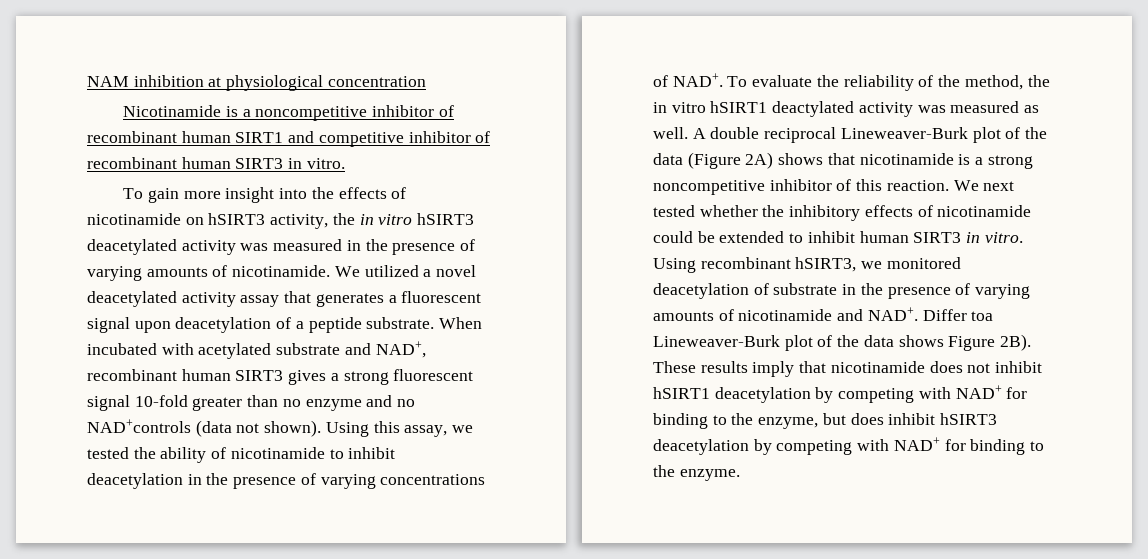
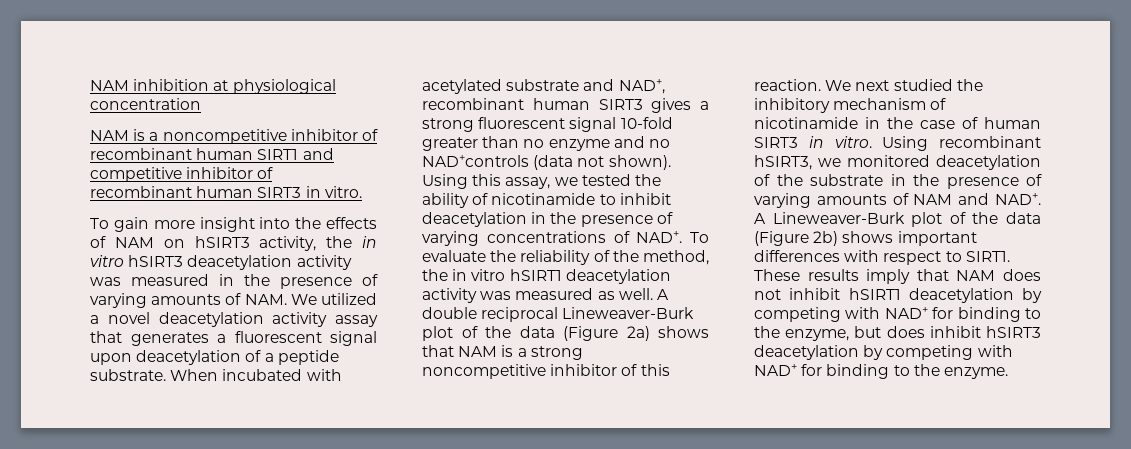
- Nicotinamide is a noncompetitive inhibitor of recombinant human SIRT1 and competitive inhibitor of recombinant human SIRT3 in vitro.
+ NAM is a noncompetitive inhibitor of recombinant human SIRT1 and competitive inhibitor of recombinant human SIRT3 in vitro.
- To gain more insight into the effects of nicotinamide on hSIRT3 activity, the in vitro hSIRT3 deacetylated activity was measured in the presence of varying amounts of nicotinamide. We utilized a novel deacetylated activity assay that generates a fluorescent signal upon deacetylation of a peptide substrate.
+ To gain more insight into the effects of NAM on hSIRT3 activity, the in vitro hSIRT3 deacetylation activity was measured in the presence of varying amounts of NAM. We utilized a novel deacetylation activity assay that generates a fluorescent signal upon deacetylation of a peptide substrate.
- To evaluate the reliability of the method, the in vitro hSIRT1 deactylated activity was measured as well.
+ To evaluate the reliability of the method, the in vitro hSIRT1 deacetylation activity was measured as well.
- A double reciprocal Lineweaver-Burk plot of the data (Figure 2A) shows that nicotinamide is a strong noncompetitive inhibitor of this reaction.
+ A double reciprocal Lineweaver-Burk plot of the data (Figure 2a) shows that NAM is a strong noncompetitive inhibitor of this reaction.
- We next tested whether the inhibitory effects of nicotinamide could be extended to inhibit human SIRT3 in vitro.
+ We next studied the inhibitory mechanism of nicotinamide in the case of human SIRT3 in vitro.
- Using recombinant hSIRT3, we monitored deacetylation of substrate in the presence of varying amounts of nicotinamide and NAD+.
+ Using recombinant hSIRT3, we monitored deacetylation of the substrate in the presence of varying amounts of NAM and NAD+.
- Differ toa Lineweaver-Burk plot of the data shows Figure 2B).
+ A Lineweaver-Burk plot of the data (Figure 2b) shows important differences with respect to SIRT1.
- These results imply that nicotinamide does not inhibit hSIRT1 deacetylation by competing with NAD+ for binding to the enzyme, but does inhibit hSIRT3 deacetylation by competing with NAD+ for binding to the enzyme.
+ These results imply that NAM does not inhibit hSIRT1 deacetylation by competing with NAD+ for binding to the enzyme, but does inhibit hSIRT3 deacetylation by competing with NAD+ for binding to the enzyme.

